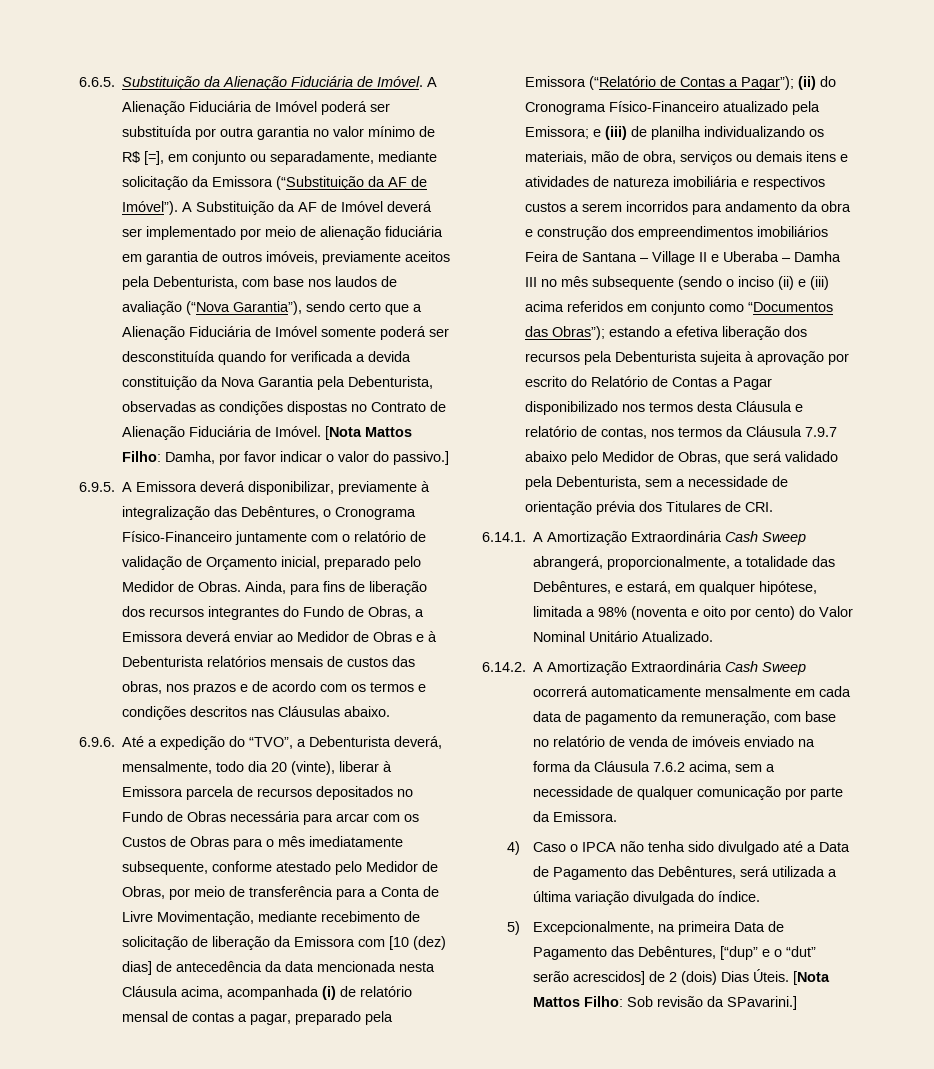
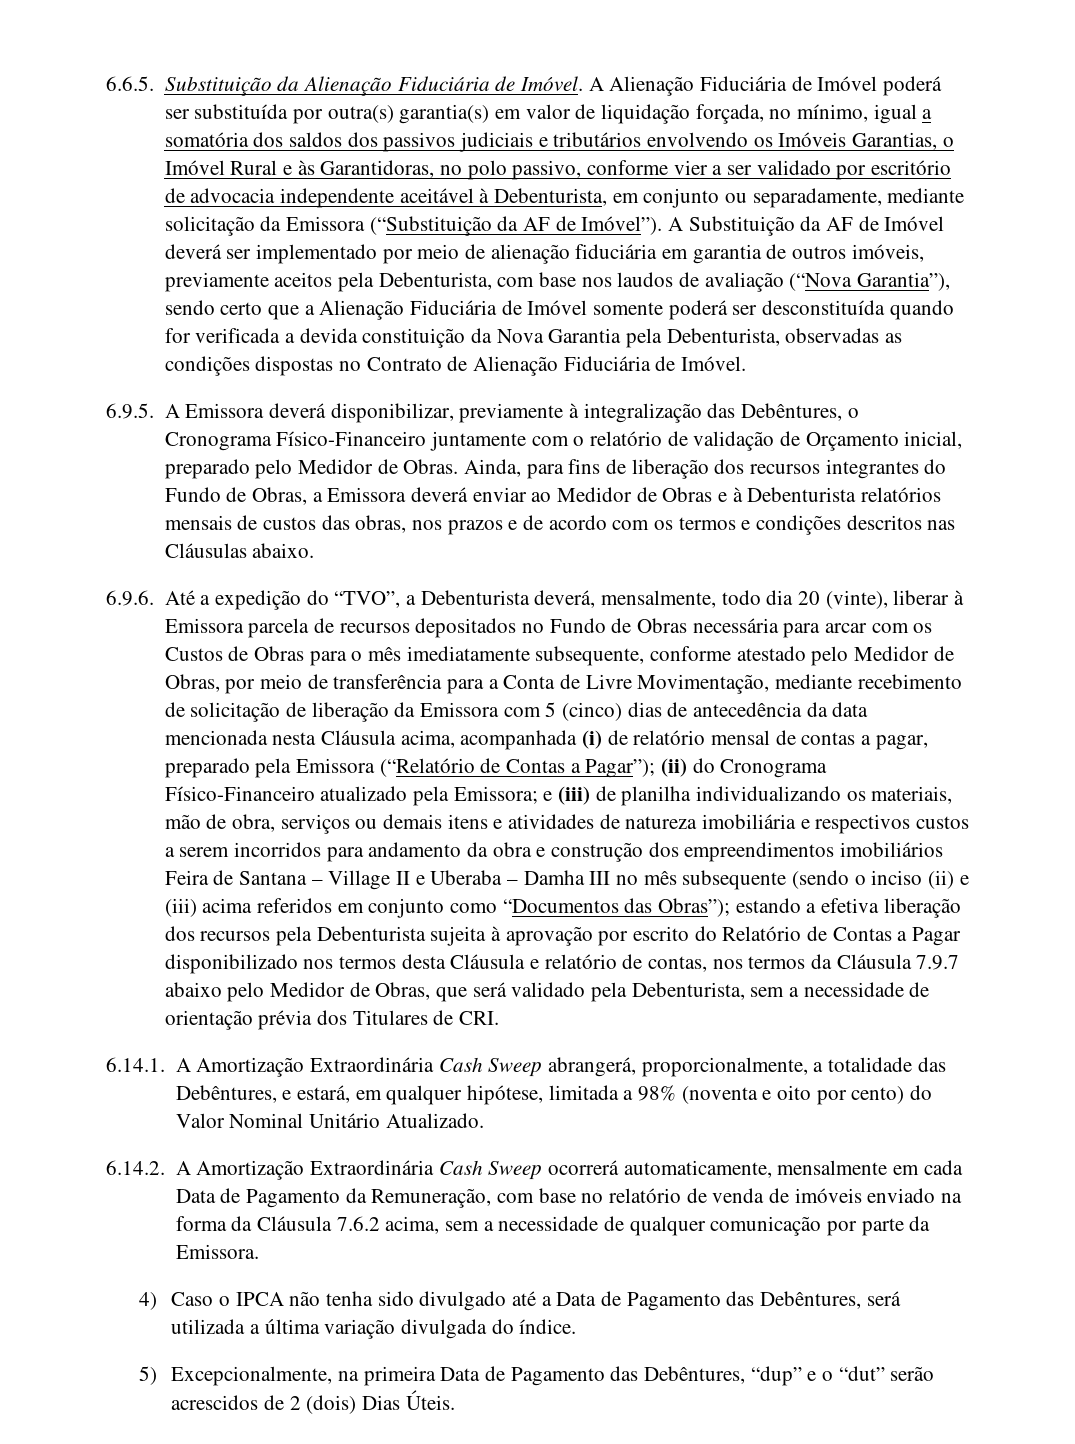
- A Alienação Fiduciária de Imóvel poderá ser substituída por outra garantia no valor mínimo de R$ [=], em conjunto ou separadamente, mediante solicitação da Emissora (“Substituição da AF de Imóvel”).
+ A Alienação Fiduciária de Imóvel poderá ser substituída por outra(s) garantia(s) em valor de liquidação forçada, no mínimo, igual a somatória dos saldos dos passivos judiciais e tributários envolvendo os Imóveis Garantias, o Imóvel Rural e às Garantidoras, no polo passivo, conforme vier a ser validado por escritório de advocacia independente aceitável à Debenturista, em conjunto ou separadamente, mediante solicitação da Emissora (“Substituição da AF de Imóvel”).
- [Nota Mattos Filho: Damha, por favor indicar o valor do passivo.]
- 6.9.6. Até a expedição do “TVO”, a Debenturista deverá, mensalmente, todo dia 20 (vinte), liberar à Emissora parcela de recursos depositados no Fundo de Obras necessária para arcar com os Custos de Obras para o mês imediatamente subsequente, conforme atestado pelo Medidor de Obras, por meio de transferência para a Conta de Livre Movimentação, mediante recebimento de solicitação de liberação da Emissora com [10 (dez) dias] de antecedência da data mencionada nesta Cláusula acima, acompanhada (i) de relatório mensal de contas a pagar, preparado pela Emissora (“Relatório de Contas a Pagar”);
+ 6.9.6. Até a expedição do “TVO”, a Debenturista deverá, mensalmente, todo dia 20 (vinte), liberar à Emissora parcela de recursos depositados no Fundo de Obras necessária para arcar com os Custos de Obras para o mês imediatamente subsequente, conforme atestado pelo Medidor de Obras, por meio de transferência para a Conta de Livre Movimentação, mediante recebimento de solicitação de liberação da Emissora com 5 (cinco) dias de antecedência da data mencionada nesta Cláusula acima, acompanhada (i) de relatório mensal de contas a pagar, preparado pela Emissora (“Relatório de Contas a Pagar”);
- 6.14.2. A Amortização Extraordinária Cash Sweep ocorrerá automaticamente mensalmente em cada data de pagamento da remuneração, com base no relatório de venda de imóveis enviado na forma da Cláusula 7.6.2 acima, sem a necessidade de qualquer comunicação por parte da Emissora.
+ 6.14.2. A Amortização Extraordinária Cash Sweep ocorrerá automaticamente, mensalmente em cada Data de Pagamento da Remuneração, com base no relatório de venda de imóveis enviado na forma da Cláusula 7.6.2 acima, sem a necessidade de qualquer comunicação por parte da Emissora.
- 5) Excepcionalmente, na primeira Data de Pagamento das Debêntures, [“dup” e o “dut” serão acrescidos] de 2 (dois) Dias Úteis. [Nota Mattos Filho: Sob revisão da SPavarini.]
+ 5) Excepcionalmente, na primeira Data de Pagamento das Debêntures, “dup” e o “dut” serão acrescidos de 2 (dois) Dias Úteis.

